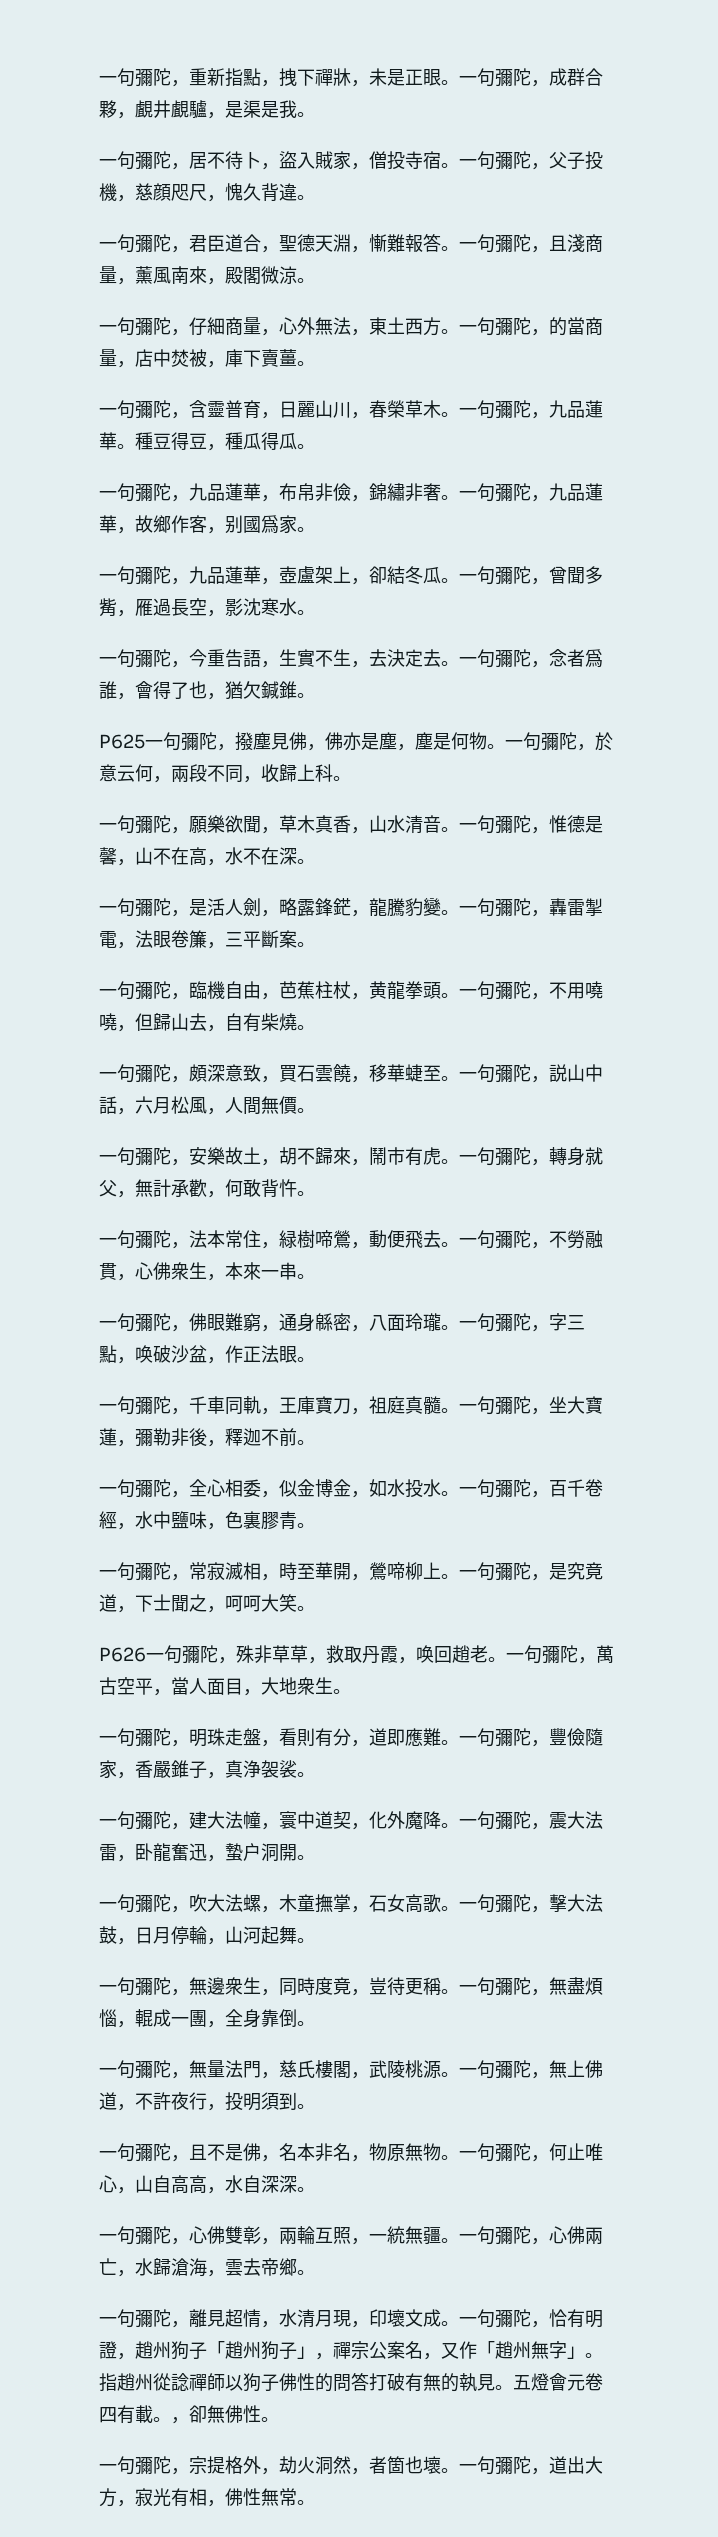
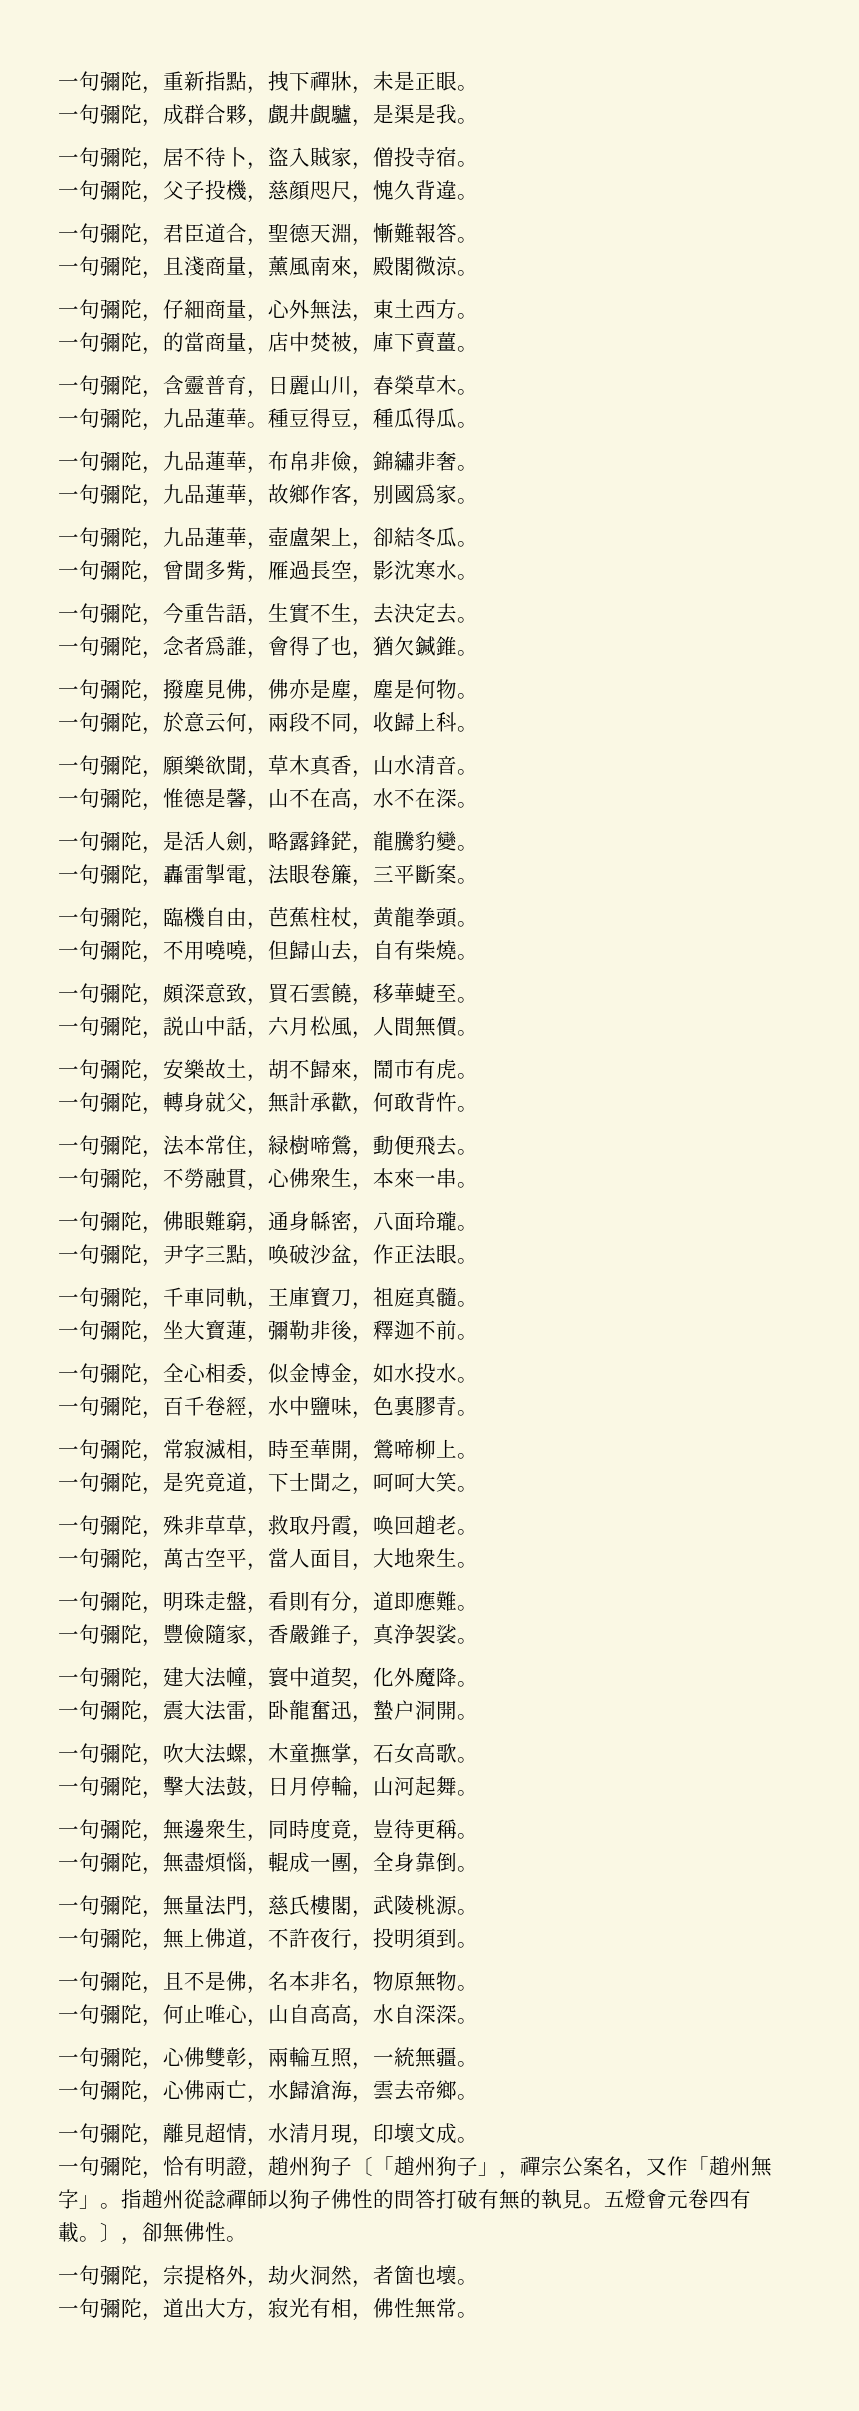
- 一句彌陀，重新指點，拽下禪牀，未是正眼。一句彌陀，成群合夥，覰井覰驢，是渠是我。
+ 一句彌陀，重新指點，拽下禪牀，未是正眼。
+ 一句彌陀，成群合夥，覰井覰驢，是渠是我。
- 一句彌陀，居不待卜，盜入賊家，僧投寺宿。一句彌陀，父子投機，慈顔咫尺，愧久背違。
+ 一句彌陀，居不待卜，盜入賊家，僧投寺宿。
+ 一句彌陀，父子投機，慈顔咫尺，愧久背違。
- 一句彌陀，君臣道合，聖德天淵，慚難報答。一句彌陀，且淺商量，薰風南來，殿閣微涼。
+ 一句彌陀，君臣道合，聖德天淵，慚難報答。
+ 一句彌陀，且淺商量，薰風南來，殿閣微涼。
- 一句彌陀，仔細商量，心外無法，東土西方。一句彌陀，的當商量，店中焚被，庫下賣薑。
+ 一句彌陀，仔細商量，心外無法，東土西方。
+ 一句彌陀，的當商量，店中焚被，庫下賣薑。
- 一句彌陀，含靈普育，日麗山川，春榮草木。一句彌陀，九品蓮華。
+ 一句彌陀，含靈普育，日麗山川，春榮草木。
+ 一句彌陀，九品蓮華。
- 一句彌陀，九品蓮華，布帛非儉，錦繡非奢。一句彌陀，九品蓮華，故鄉作客，别國爲家。
+ 一句彌陀，九品蓮華，布帛非儉，錦繡非奢。
+ 一句彌陀，九品蓮華，故鄉作客，别國爲家。
- 一句彌陀，九品蓮華，壺盧架上，卻結冬瓜。一句彌陀，曾聞多觜，雁過長空，影沈寒水。
+ 一句彌陀，九品蓮華，壺盧架上，卻結冬瓜。
+ 一句彌陀，曾聞多觜，雁過長空，影沈寒水。
- 一句彌陀，今重告語，生實不生，去決定去。一句彌陀，念者爲誰，會得了也，猶欠鍼錐。
+ 一句彌陀，今重告語，生實不生，去決定去。
+ 一句彌陀，念者爲誰，會得了也，猶欠鍼錐。
- P625一句彌陀，撥塵見佛，佛亦是塵，塵是何物。一句彌陀，於意云何，兩段不同，收歸上科。
+ 一句彌陀，撥塵見佛，佛亦是塵，塵是何物。
+ 一句彌陀，於意云何，兩段不同，收歸上科。
- 一句彌陀，願樂欲聞，草木真香，山水清音。一句彌陀，惟德是馨，山不在高，水不在深。
+ 一句彌陀，願樂欲聞，草木真香，山水清音。
+ 一句彌陀，惟德是馨，山不在高，水不在深。
- 一句彌陀，是活人劍，略露鋒鋩，龍騰豹變。一句彌陀，轟雷掣電，法眼卷簾，三平斷案。
+ 一句彌陀，是活人劍，略露鋒鋩，龍騰豹變。
+ 一句彌陀，轟雷掣電，法眼卷簾，三平斷案。
- 一句彌陀，臨機自由，芭蕉柱杖，黄龍拳頭。一句彌陀，不用嘵嘵，但歸山去，自有柴燒。
+ 一句彌陀，臨機自由，芭蕉柱杖，黄龍拳頭。
+ 一句彌陀，不用嘵嘵，但歸山去，自有柴燒。
- 一句彌陀，頗深意致，買石雲饒，移華蜨至。一句彌陀，説山中話，六月松風，人間無價。
+ 一句彌陀，頗深意致，買石雲饒，移華蜨至。
+ 一句彌陀，説山中話，六月松風，人間無價。
- 一句彌陀，安樂故土，胡不歸來，鬧市有虎。一句彌陀，轉身就父，無計承歡，何敢背忤。
+ 一句彌陀，安樂故土，胡不歸來，鬧市有虎。
+ 一句彌陀，轉身就父，無計承歡，何敢背忤。
- 一句彌陀，法本常住，緑樹啼鶯，動便飛去。一句彌陀，不勞融貫，心佛衆生，本來一串。
+ 一句彌陀，法本常住，緑樹啼鶯，動便飛去。
+ 一句彌陀，不勞融貫，心佛衆生，本來一串。
- 一句彌陀，佛眼難窮，通身緜密，八面玲瓏。一句彌陀，字三點，唤破沙盆，作正法眼。
+ 一句彌陀，佛眼難窮，通身緜密，八面玲瓏。
+ 一句彌陀，尹字三點，唤破沙盆，作正法眼。
- 一句彌陀，千車同軌，王庫寶刀，祖庭真髓。一句彌陀，坐大寶蓮，彌勒非後，釋迦不前。
+ 一句彌陀，千車同軌，王庫寶刀，祖庭真髓。
+ 一句彌陀，坐大寶蓮，彌勒非後，釋迦不前。
- 一句彌陀，全心相委，似金博金，如水投水。一句彌陀，百千卷經，水中鹽味，色裏膠青。
+ 一句彌陀，全心相委，似金博金，如水投水。
+ 一句彌陀，百千卷經，水中鹽味，色裏膠青。
- 一句彌陀，常寂滅相，時至華開，鶯啼柳上。一句彌陀，是究竟道，下士聞之，呵呵大笑。
+ 一句彌陀，常寂滅相，時至華開，鶯啼柳上。
+ 一句彌陀，是究竟道，下士聞之，呵呵大笑。
- P626一句彌陀，殊非草草，救取丹霞，唤回趙老。一句彌陀，萬古空平，當人面目，大地衆生。
+ 一句彌陀，殊非草草，救取丹霞，唤回趙老。
+ 一句彌陀，萬古空平，當人面目，大地衆生。
- 一句彌陀，明珠走盤，看則有分，道即應難。一句彌陀，豐儉隨家，香嚴錐子，真浄袈裟。
+ 一句彌陀，明珠走盤，看則有分，道即應難。
+ 一句彌陀，豐儉隨家，香嚴錐子，真浄袈裟。
- 一句彌陀，建大法幢，寰中道契，化外魔降。一句彌陀，震大法雷，卧龍奮迅，蟄户洞開。
+ 一句彌陀，建大法幢，寰中道契，化外魔降。
+ 一句彌陀，震大法雷，卧龍奮迅，蟄户洞開。
- 一句彌陀，吹大法螺，木童撫掌，石女高歌。一句彌陀，擊大法鼓，日月停輪，山河起舞。
+ 一句彌陀，吹大法螺，木童撫掌，石女高歌。
+ 一句彌陀，擊大法鼓，日月停輪，山河起舞。
- 一句彌陀，無邊衆生，同時度竟，豈待更稱。一句彌陀，無盡煩惱，輥成一團，全身靠倒。
+ 一句彌陀，無邊衆生，同時度竟，豈待更稱。
+ 一句彌陀，無盡煩惱，輥成一團，全身靠倒。
- 一句彌陀，無量法門，慈氏樓閣，武陵桃源。一句彌陀，無上佛道，不許夜行，投明須到。
+ 一句彌陀，無量法門，慈氏樓閣，武陵桃源。
+ 一句彌陀，無上佛道，不許夜行，投明須到。
- 一句彌陀，且不是佛，名本非名，物原無物。一句彌陀，何止唯心，山自高高，水自深深。
+ 一句彌陀，且不是佛，名本非名，物原無物。
+ 一句彌陀，何止唯心，山自高高，水自深深。
- 一句彌陀，心佛雙彰，兩輪互照，一統無疆。一句彌陀，心佛兩亡，水歸滄海，雲去帝鄉。
+ 一句彌陀，心佛雙彰，兩輪互照，一統無疆。
+ 一句彌陀，心佛兩亡，水歸滄海，雲去帝鄉。
- 一句彌陀，離見超情，水清月現，印壞文成。一句彌陀，恰有明證，趙州狗子「趙州狗子」，禪宗公案名，又作「趙州無字」。
+ 一句彌陀，離見超情，水清月現，印壞文成。
+ 一句彌陀，恰有明證，趙州狗子〔「趙州狗子」，禪宗公案名，又作「趙州無字」。
- ，卻無佛性。
+ 〕，卻無佛性。
- 一句彌陀，宗提格外，劫火洞然，者箇也壞。一句彌陀，道出大方，寂光有相，佛性無常。
+ 一句彌陀，宗提格外，劫火洞然，者箇也壞。
+ 一句彌陀，道出大方，寂光有相，佛性無常。

